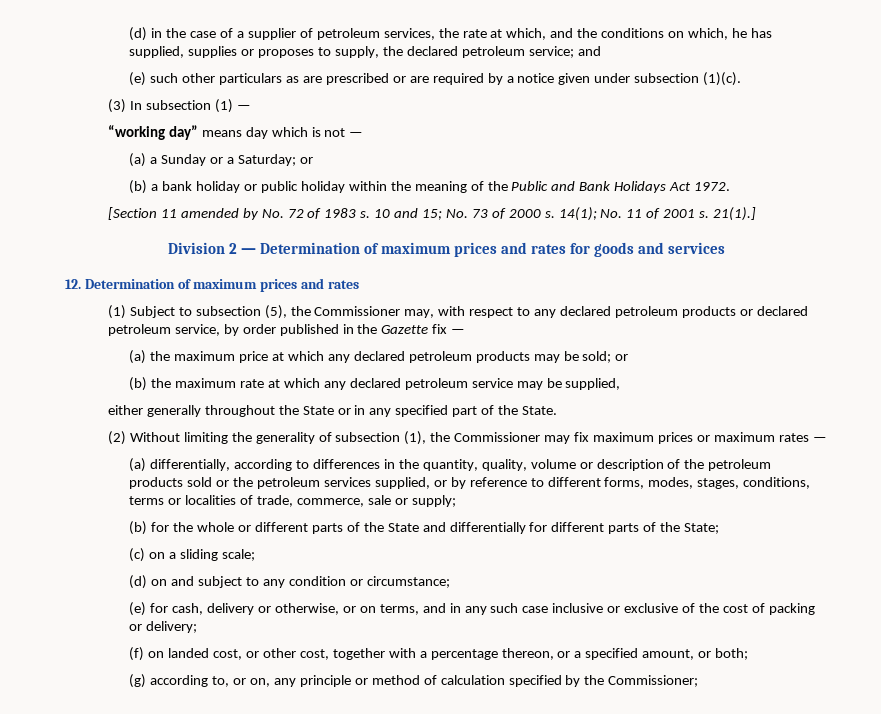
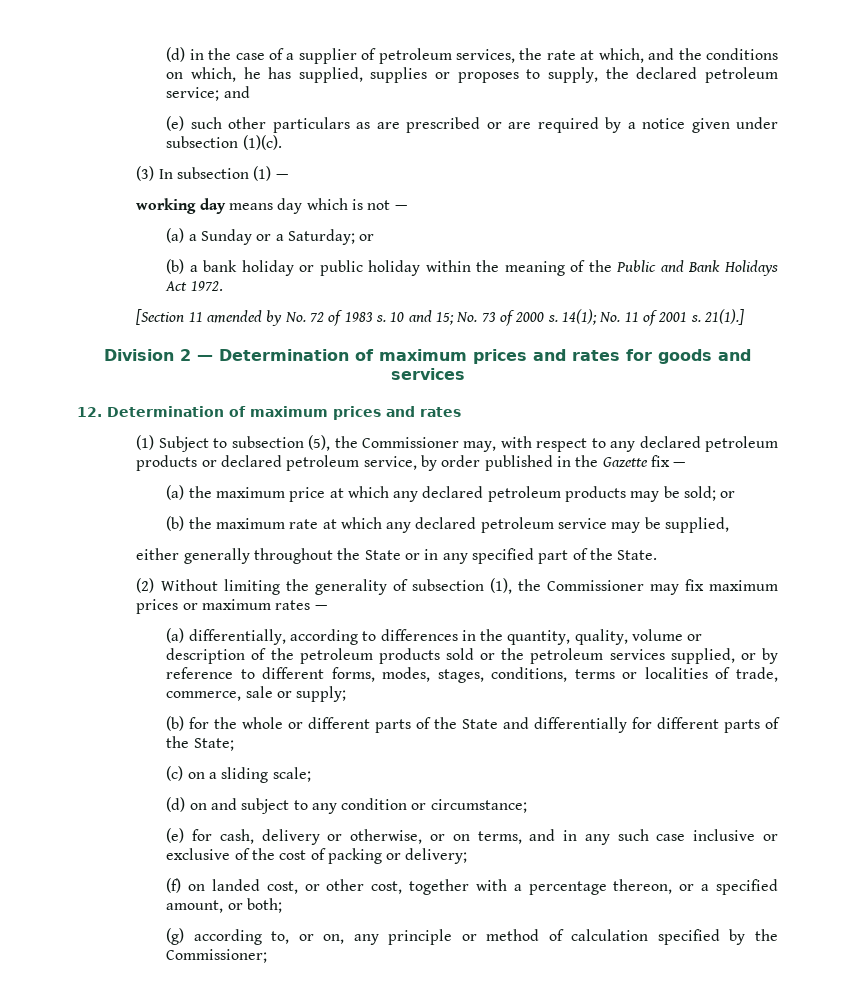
- “working day” means day which is not —
+ working day means day which is not —

